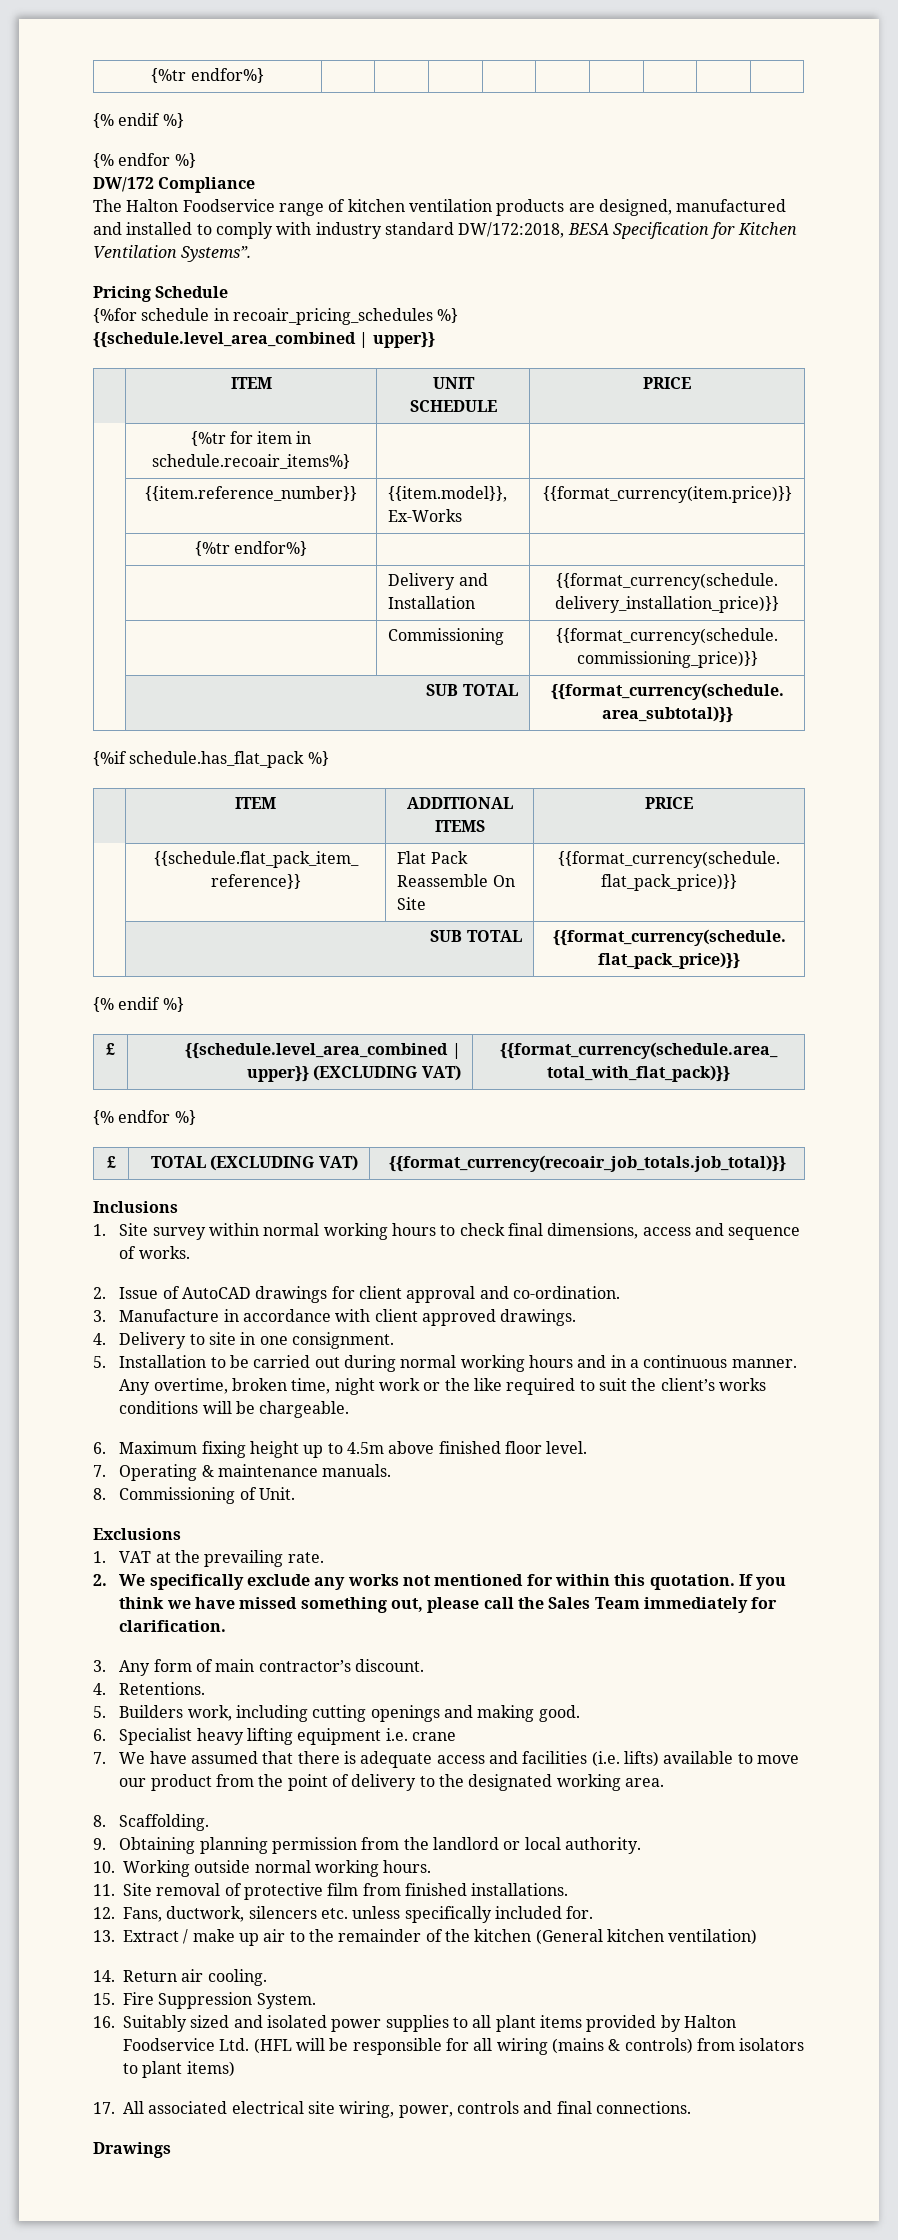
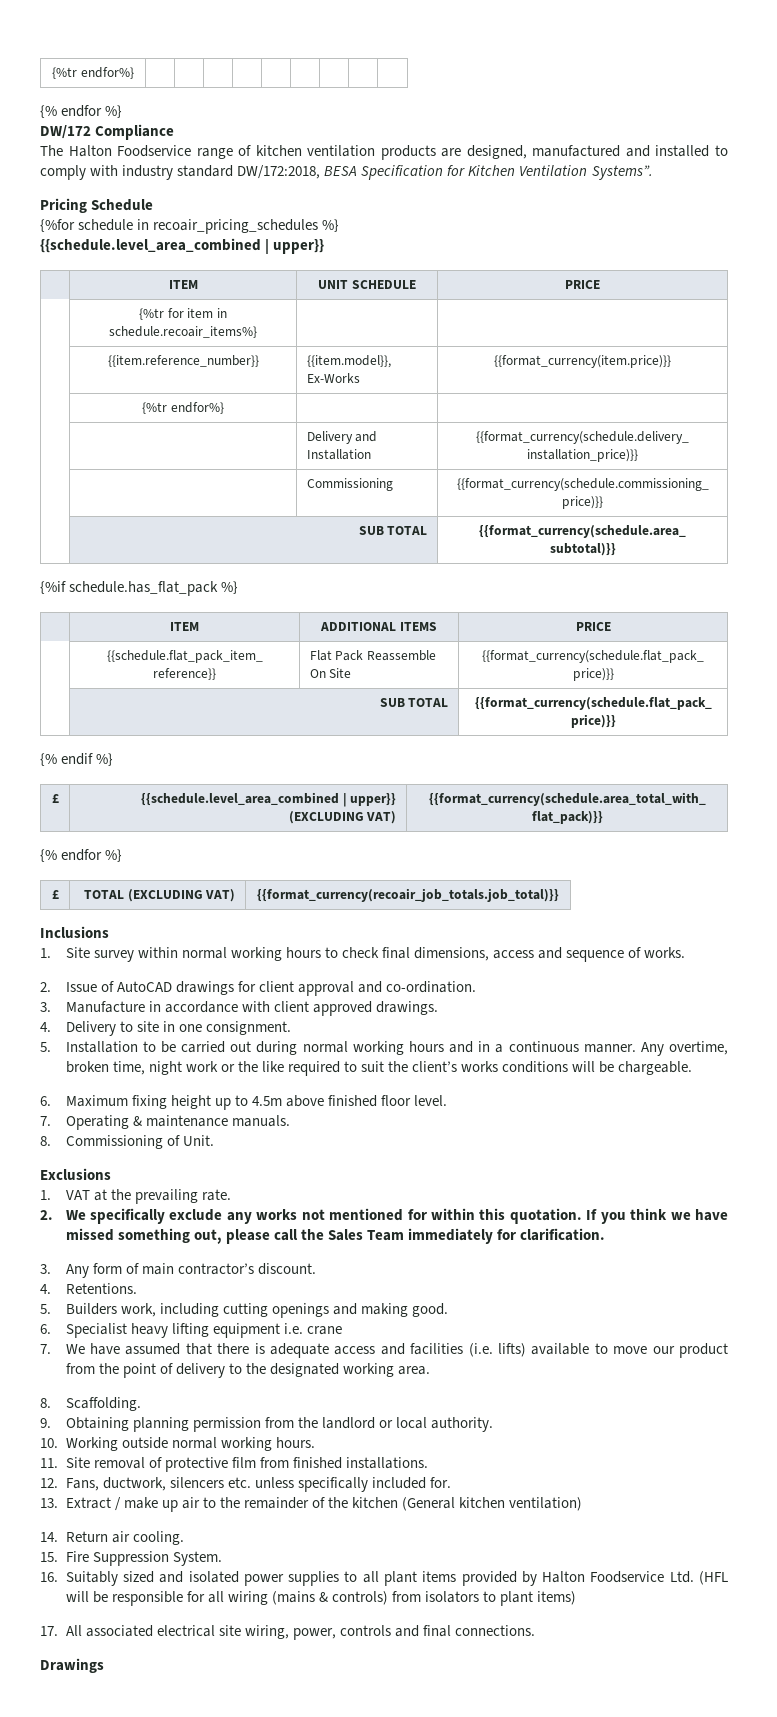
  {%tr endfor%} | | | | | | | | |
- {% endif %}

